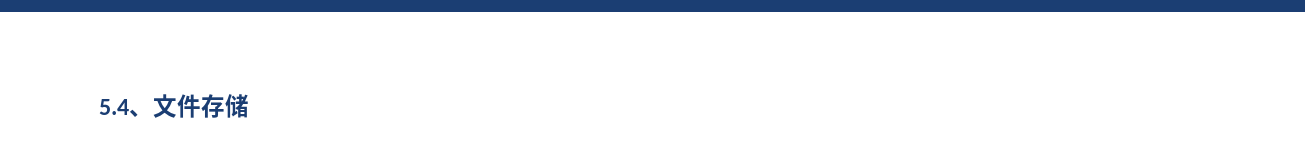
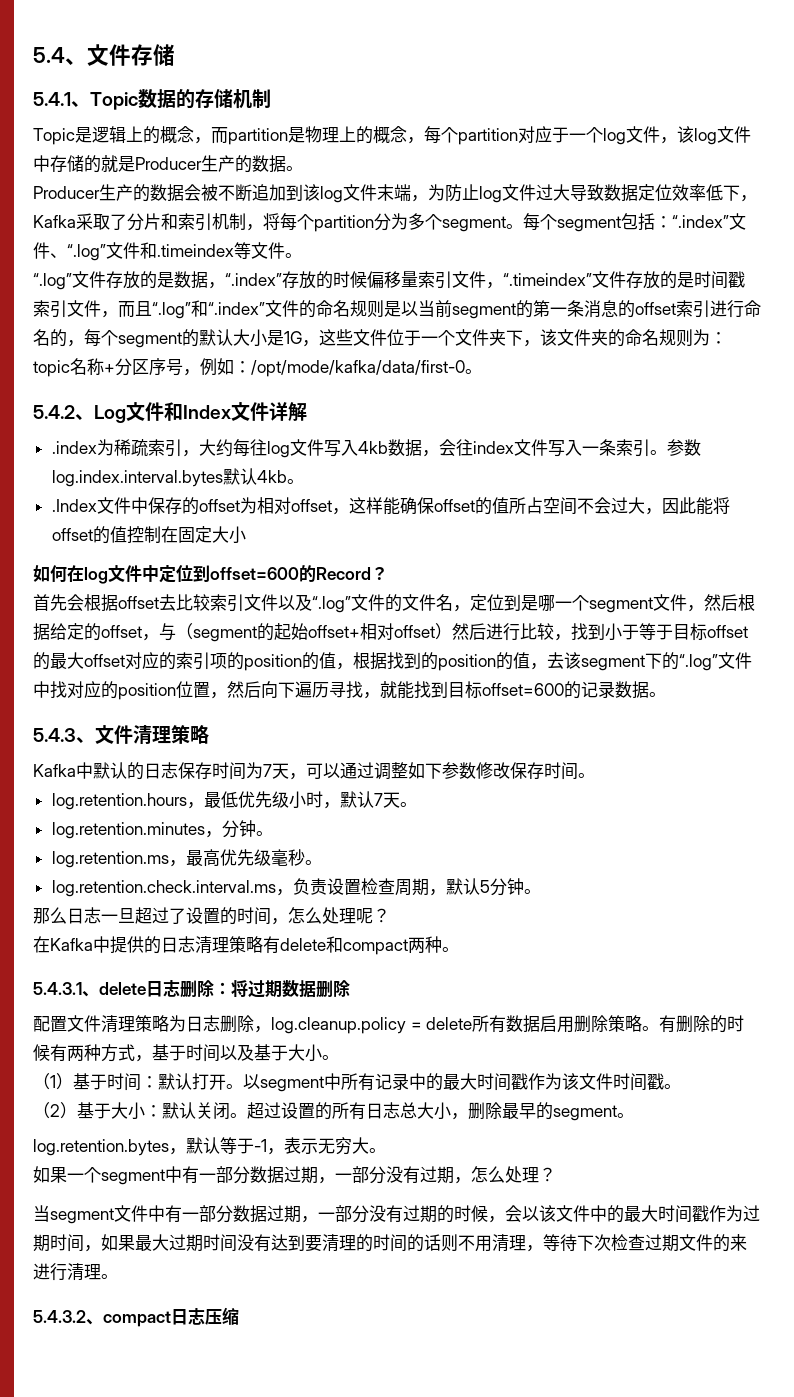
+ 5.4.1、Topic数据的存储机制
+ Topic是逻辑上的概念，而partition是物理上的概念，每个partition对应于一个log文件，该log文件中存储的就是Producer生产的数据。
+ Producer生产的数据会被不断追加到该log文件末端，为防止log文件过大导致数据定位效率低下，Kafka采取了分片和索引机制，将每个partition分为多个segment。每个segment包括：“.index”文件、“.log”文件和.timeindex等文件。
+ “.log”文件存放的是数据，“.index”存放的时候偏移量索引文件，“.timeindex”文件存放的是时间戳索引文件，而且“.log”和“.index”文件的命名规则是以当前segment的第一条消息的offset索引进行命名的，每个segment的默认大小是1G，这些文件位于一个文件夹下，该文件夹的命名规则为：topic名称+分区序号，例如：/opt/mode/kafka/data/first-0。
+ 5.4.2、Log文件和Index文件详解
+ .index为稀疏索引，大约每往log文件写入4kb数据，会往index文件写入一条索引。参数log.index.interval.bytes默认4kb。
+ .Index文件中保存的offset为相对offset，这样能确保offset的值所占空间不会过大，因此能将offset的值控制在固定大小
+ 如何在log文件中定位到offset=600的Record？
+ 首先会根据offset去比较索引文件以及“.log”文件的文件名，定位到是哪一个segment文件，然后根据给定的offset，与（segment的起始offset+相对offset）然后进行比较，找到小于等于目标offset的最大offset对应的索引项的position的值，根据找到的position的值，去该segment下的“.log”文件中找对应的position位置，然后向下遍历寻找，就能找到目标offset=600的记录数据。
+ 5.4.3、文件清理策略
+ Kafka中默认的日志保存时间为7天，可以通过调整如下参数修改保存时间。
+ log.retention.hours，最低优先级小时，默认7天。
+ log.retention.minutes，分钟。
+ log.retention.ms，最高优先级毫秒。
+ log.retention.check.interval.ms，负责设置检查周期，默认5分钟。
+ 那么日志一旦超过了设置的时间，怎么处理呢？
+ 在Kafka中提供的日志清理策略有delete和compact两种。
+ 5.4.3.1、delete日志删除：将过期数据删除
+ 配置文件清理策略为日志删除，log.cleanup.policy = delete所有数据启用删除策略。有删除的时候有两种方式，基于时间以及基于大小。
+ （1）基于时间：默认打开。以segment中所有记录中的最大时间戳作为该文件时间戳。
+ （2）基于大小：默认关闭。超过设置的所有日志总大小，删除最早的segment。
+ log.retention.bytes，默认等于-1，表示无穷大。
+ 如果一个segment中有一部分数据过期，一部分没有过期，怎么处理？
+ 当segment文件中有一部分数据过期，一部分没有过期的时候，会以该文件中的最大时间戳作为过期时间，如果最大过期时间没有达到要清理的时间的话则不用清理，等待下次检查过期文件的来进行清理。
+ 5.4.3.2、compact日志压缩

